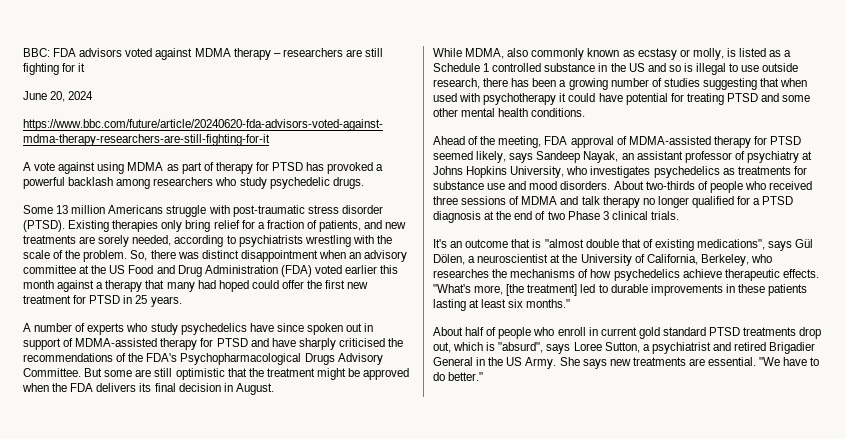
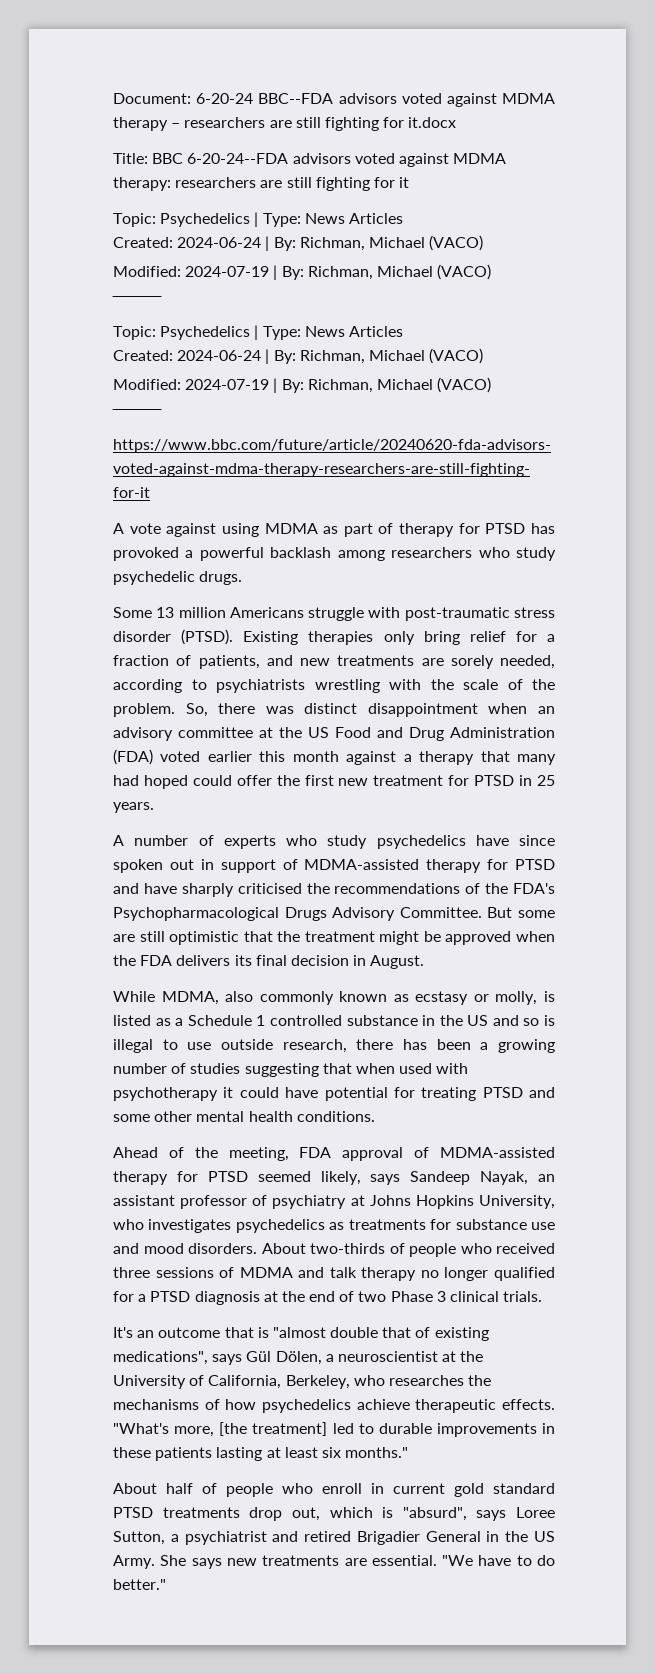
- BBC: FDA advisors voted against MDMA therapy – researchers are still fighting for it
- June 20, 2024
+ Document: 6-20-24 BBC--FDA advisors voted against MDMA therapy – researchers are still fighting for it.docx
+ Title: BBC 6-20-24--FDA advisors voted against MDMA therapy: researchers are still fighting for it
+ Topic: Psychedelics | Type: News Articles
+ Created: 2024-06-24 | By: Richman, Michael (VACO)
+ Modified: 2024-07-19 | By: Richman, Michael (VACO)
+ ────
+ Topic: Psychedelics | Type: News Articles
+ Created: 2024-06-24 | By: Richman, Michael (VACO)
+ Modified: 2024-07-19 | By: Richman, Michael (VACO)
+ ────

